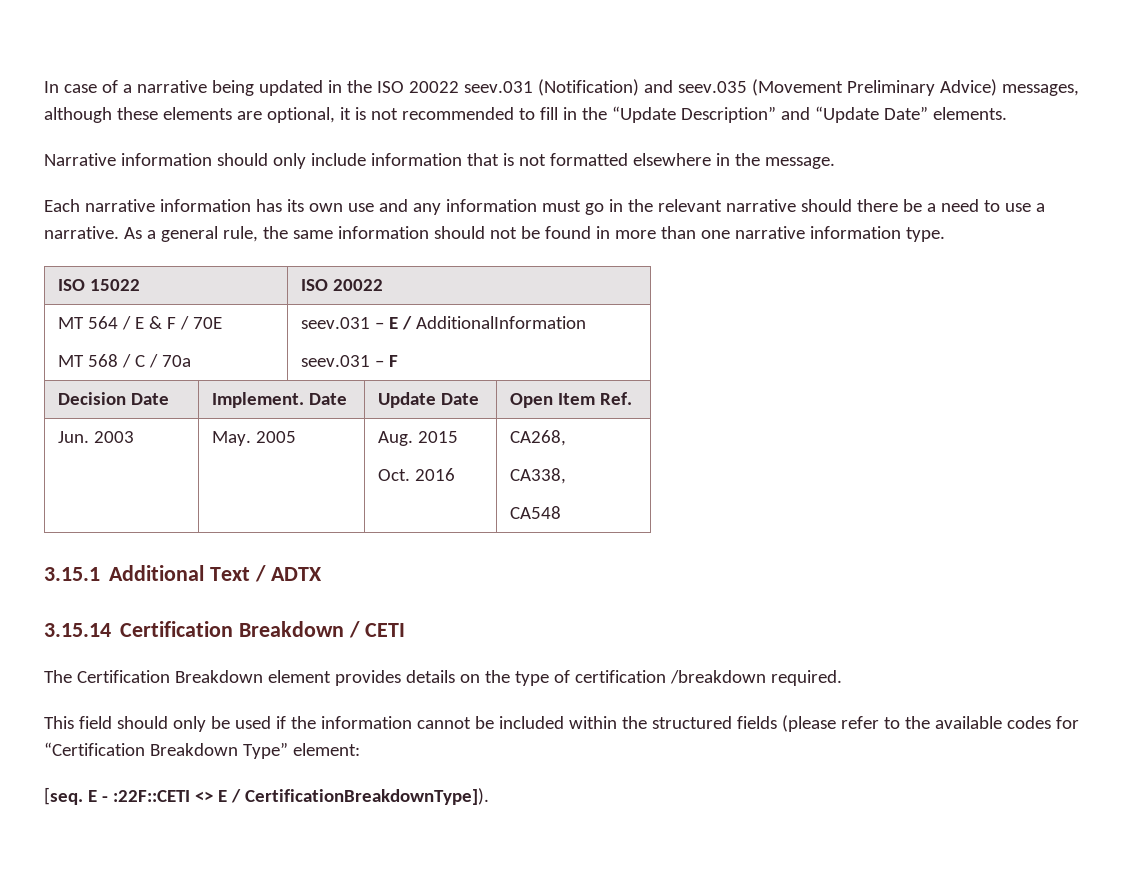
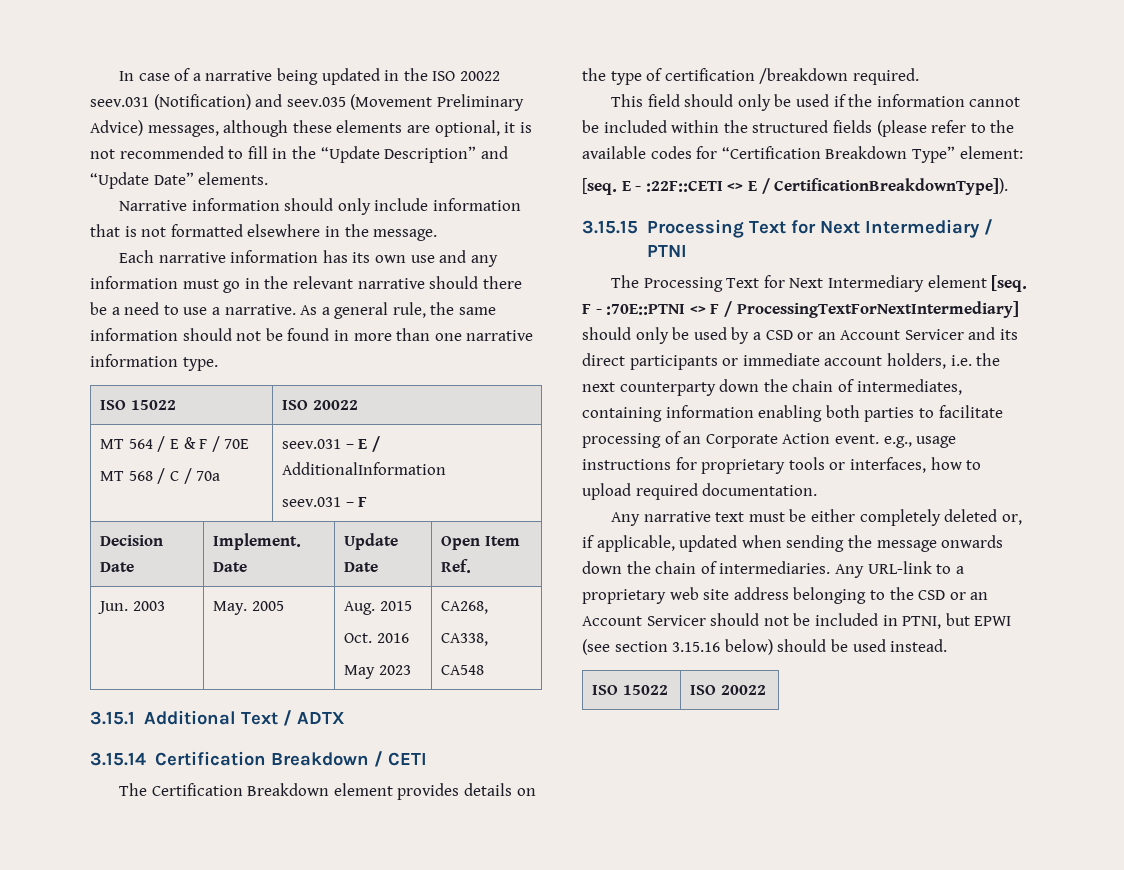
  Jun. 2003 | May. 2005 | Aug. 2015
- Oct. 2016 | CA268,
+ Oct. 2016
+ May 2023 | CA268,
+ 3.15.15 Processing Text for Next Intermediary / PTNI
+ The Processing Text for Next Intermediary element [seq. F - :70E::PTNI <> F / ProcessingTextForNextIntermediary] should only be used by a CSD or an Account Servicer and its direct participants or immediate account holders, i.e. the next counterparty down the chain of intermediates, containing information enabling both parties to facilitate processing of an Corporate Action event. e.g., usage instructions for proprietary tools or interfaces, how to upload required documentation.
+ Any narrative text must be either completely deleted or, if applicable, updated when sending the message onwards down the chain of intermediaries. Any URL-link to a proprietary web site address belonging to the CSD or an Account Servicer should not be included in PTNI, but EPWI (see section 3.15.16 below) should be used instead.
+ ISO 15022 | ISO 20022

